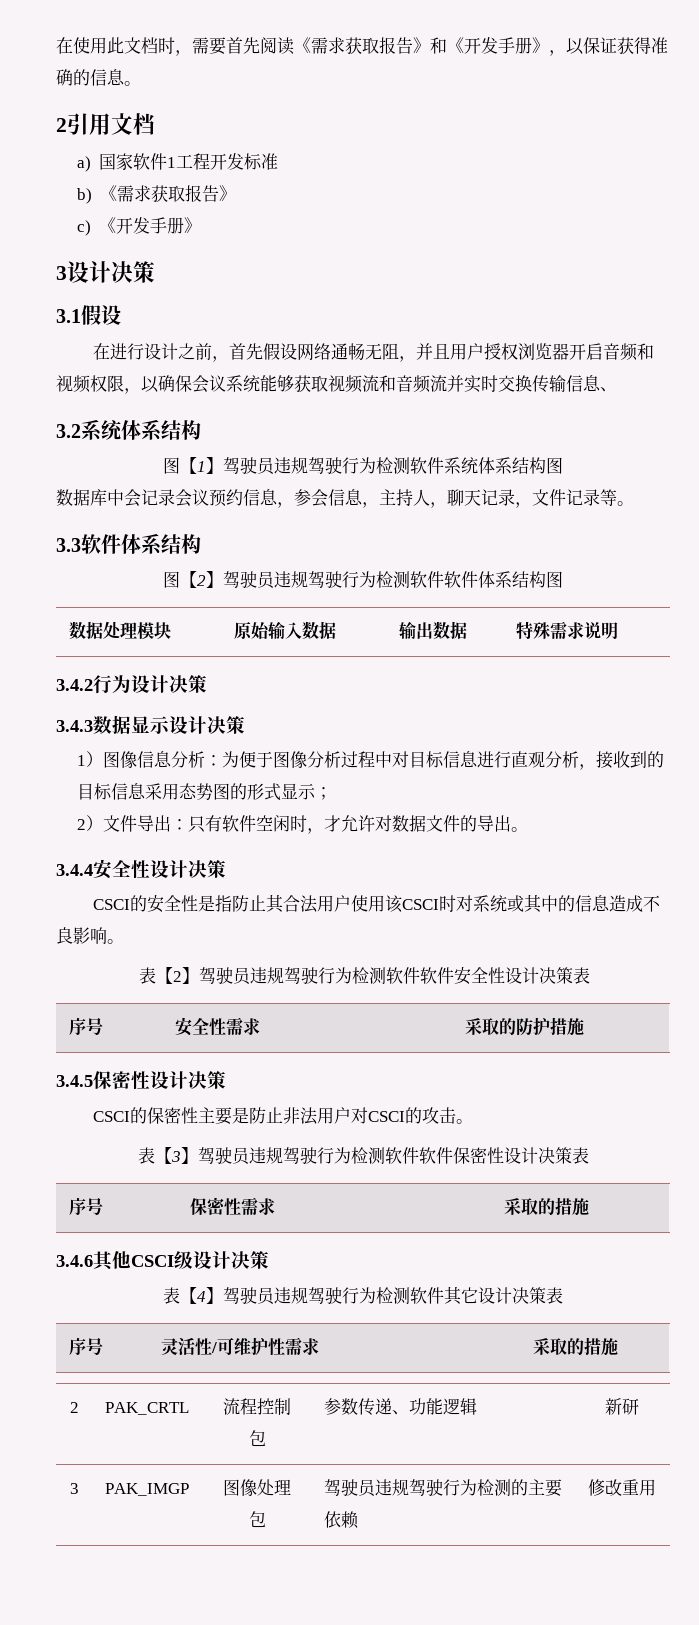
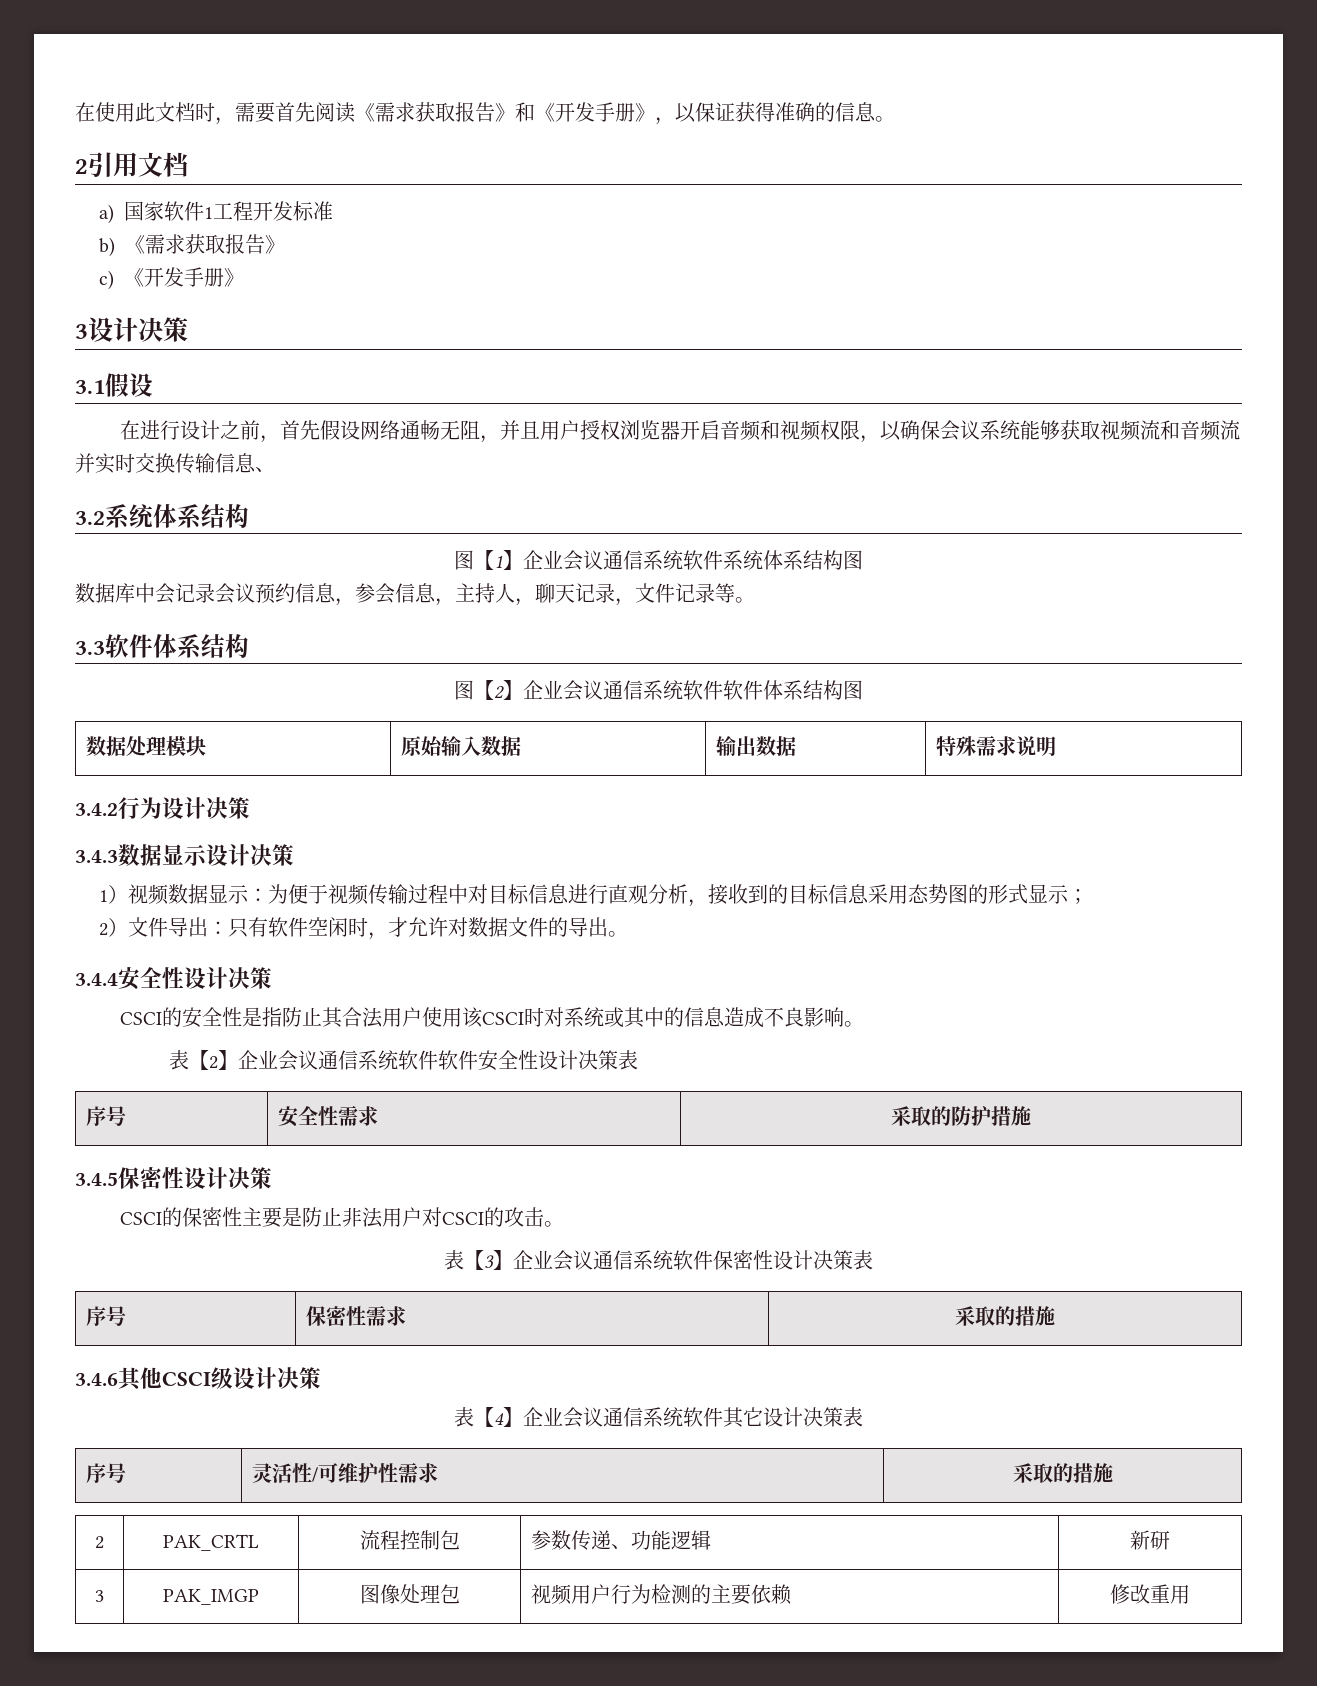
- 图【1】驾驶员违规驾驶行为检测软件系统体系结构图
+ 图【1】企业会议通信系统软件系统体系结构图
- 图【2】驾驶员违规驾驶行为检测软件软件体系结构图
+ 图【2】企业会议通信系统软件软件体系结构图
- 1）图像信息分析：为便于图像分析过程中对目标信息进行直观分析，接收到的目标信息采用态势图的形式显示；
+ 1）视频数据显示：为便于视频传输过程中对目标信息进行直观分析，接收到的目标信息采用态势图的形式显示；
- 表【2】驾驶员违规驾驶行为检测软件软件安全性设计决策表
+ 表【2】企业会议通信系统软件软件安全性设计决策表
- 表【3】驾驶员违规驾驶行为检测软件软件保密性设计决策表
+ 表【3】企业会议通信系统软件保密性设计决策表
- 表【4】驾驶员违规驾驶行为检测软件其它设计决策表
+ 表【4】企业会议通信系统软件其它设计决策表
- 3 | PAK_IMGP | 图像处理包 | 驾驶员违规驾驶行为检测的主要依赖 | 修改重用
+ 3 | PAK_IMGP | 图像处理包 | 视频用户行为检测的主要依赖 | 修改重用

